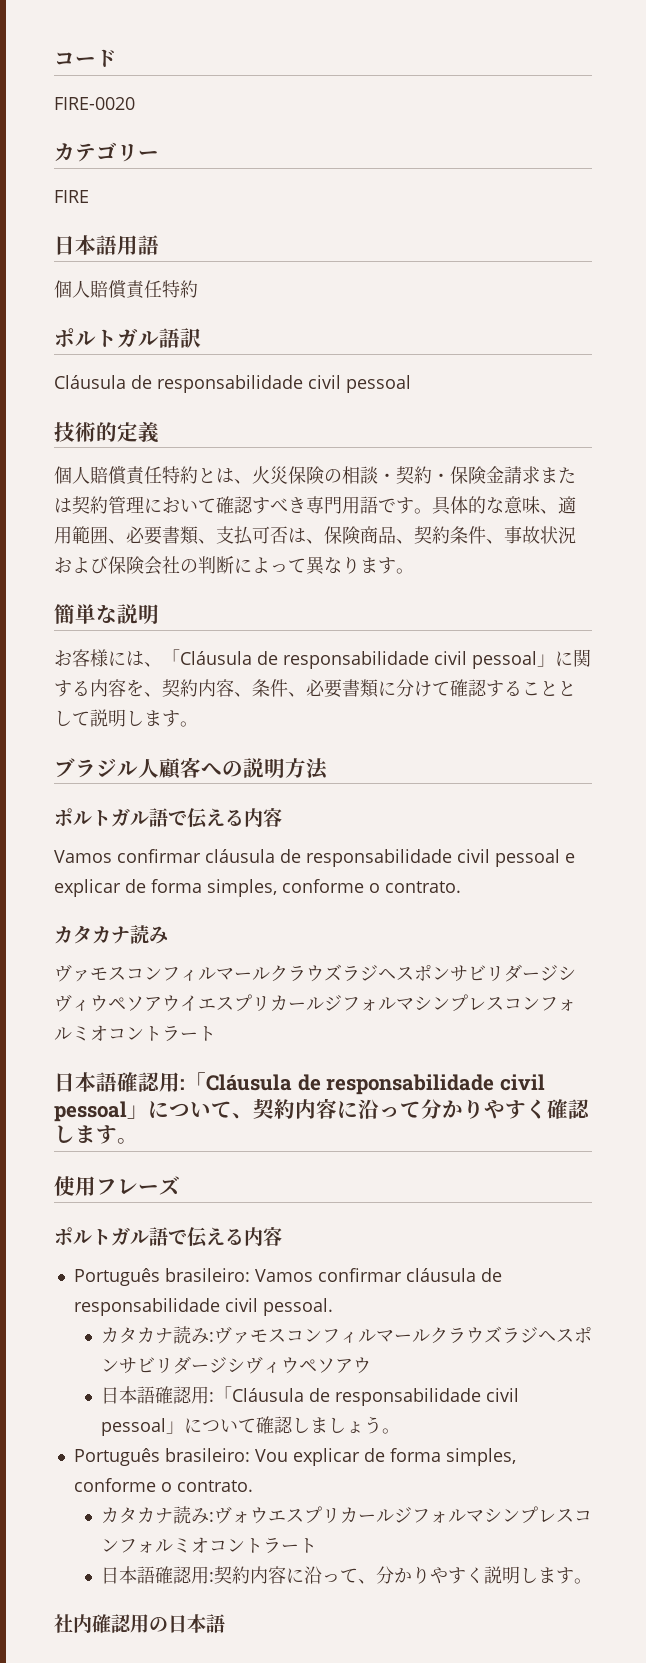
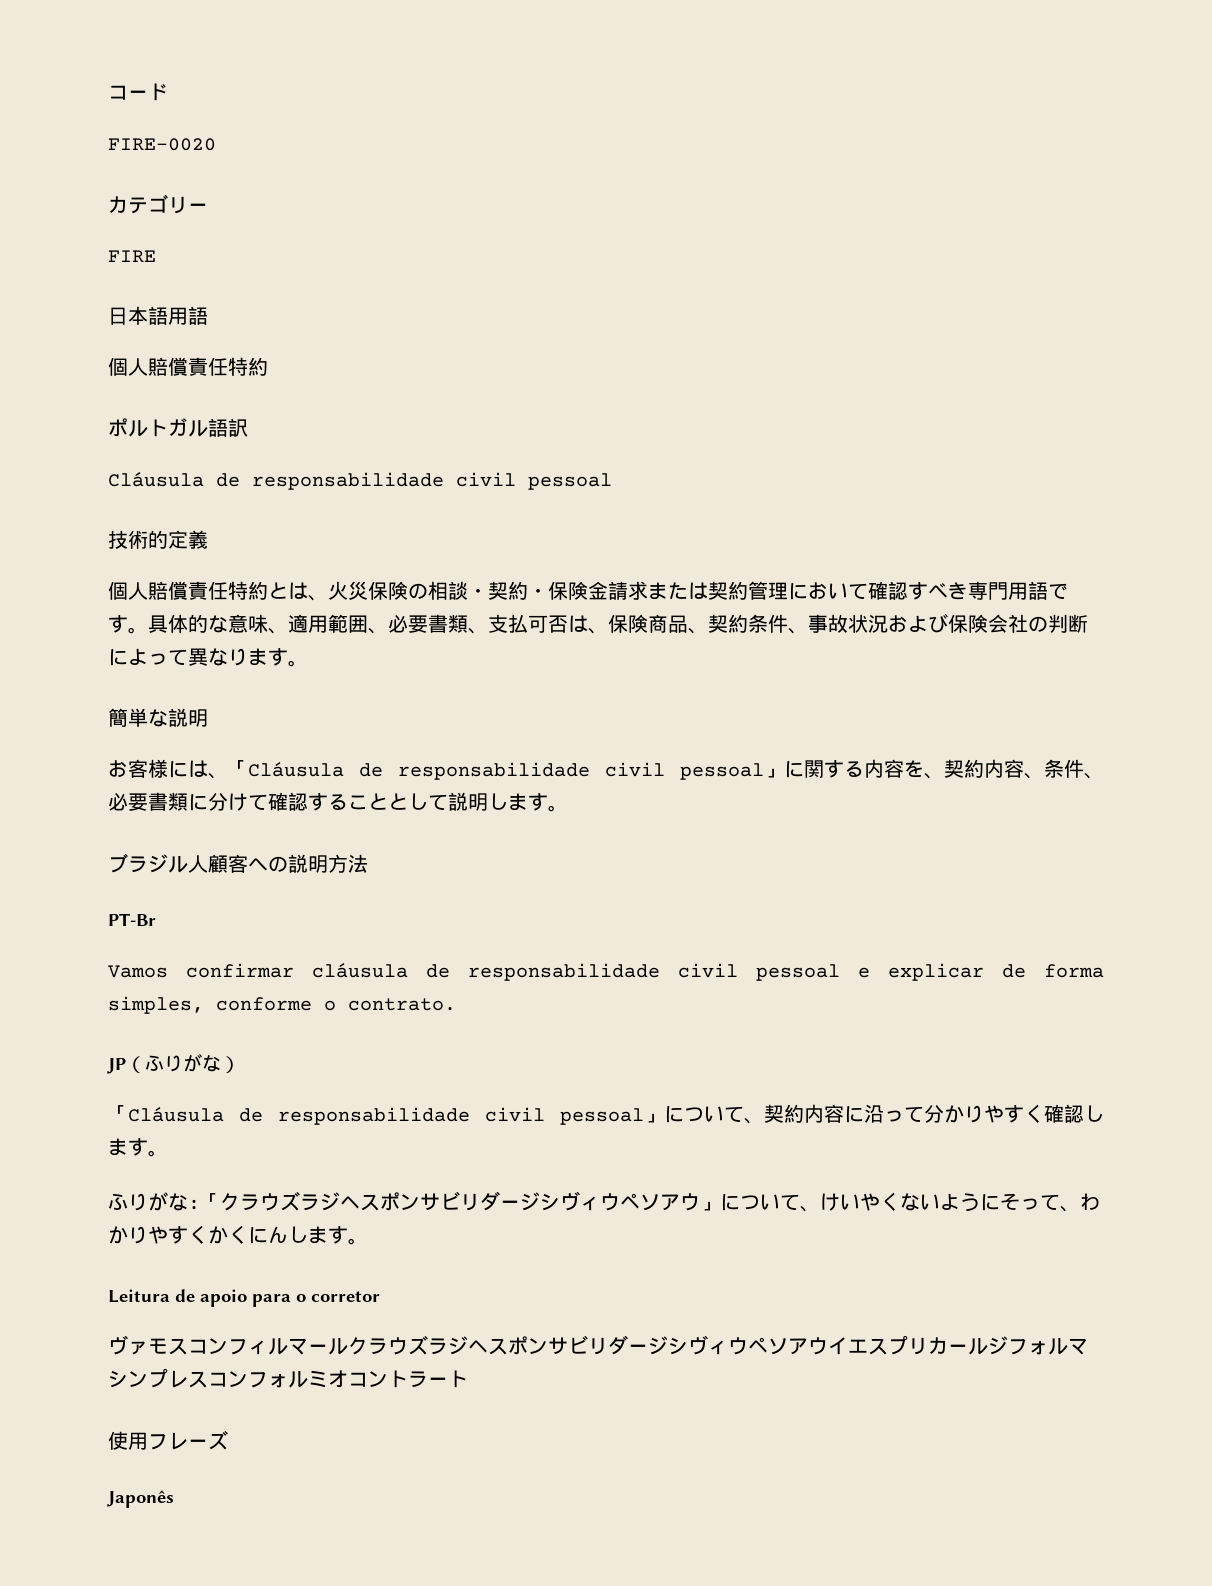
  ブラジル人顧客への説明方法
- ポルトガル語で伝える内容
+ PT-Br
  Vamos confirmar cláusula de responsabilidade civil pessoal e explicar de forma simples, conforme o contrato.
- カタカナ読み
+ JP（ふりがな）
+ 「Cláusula de responsabilidade civil pessoal」について、契約内容に沿って分かりやすく確認します。
+ ふりがな:「クラウズラジヘスポンサビリダージシヴィウペソアウ」について、けいやくないようにそって、わかりやすくかくにんします。
+ Leitura de apoio para o corretor
- 日本語確認用:「Cláusula de responsabilidade civil pessoal」について、契約内容に沿って分かりやすく確認します。
  使用フレーズ
- ポルトガル語で伝える内容
- Português brasileiro: Vamos confirmar cláusula de responsabilidade civil pessoal.
- カタカナ読み:ヴァモスコンフィルマールクラウズラジヘスポンサビリダージシヴィウペソアウ
- 日本語確認用:「Cláusula de responsabilidade civil pessoal」について確認しましょう。
- Português brasileiro: Vou explicar de forma simples, conforme o contrato.
- カタカナ読み:ヴォウエスプリカールジフォルマシンプレスコンフォルミオコントラート
- 日本語確認用:契約内容に沿って、分かりやすく説明します。
- 社内確認用の日本語
+ Japonês

